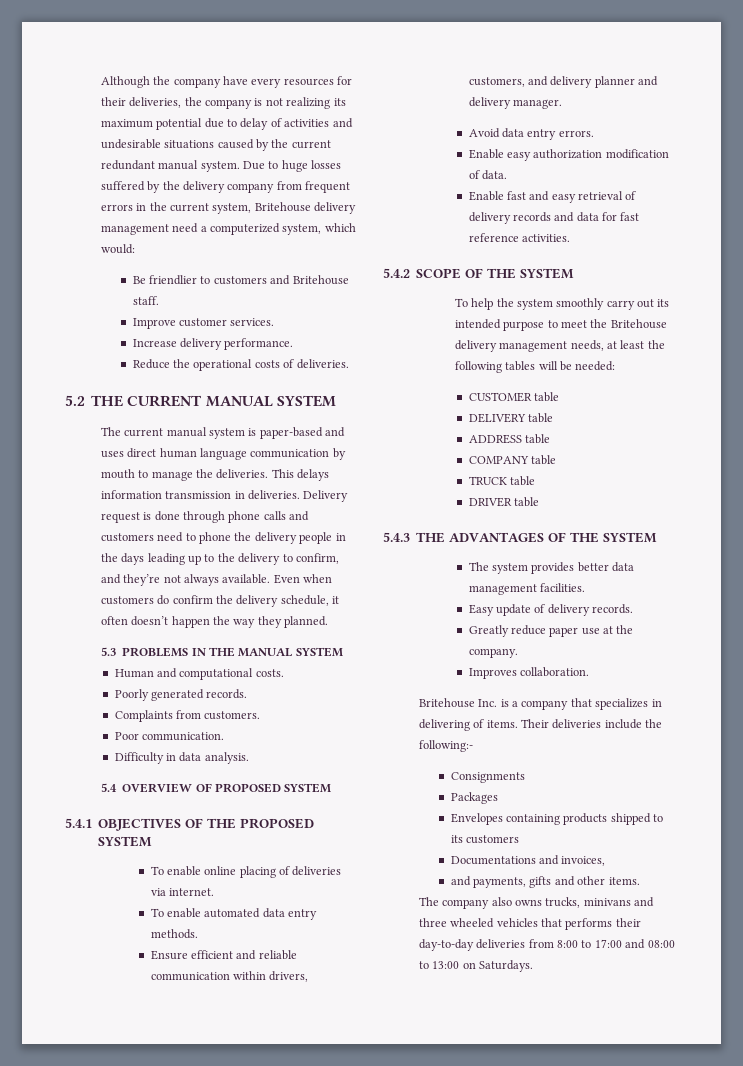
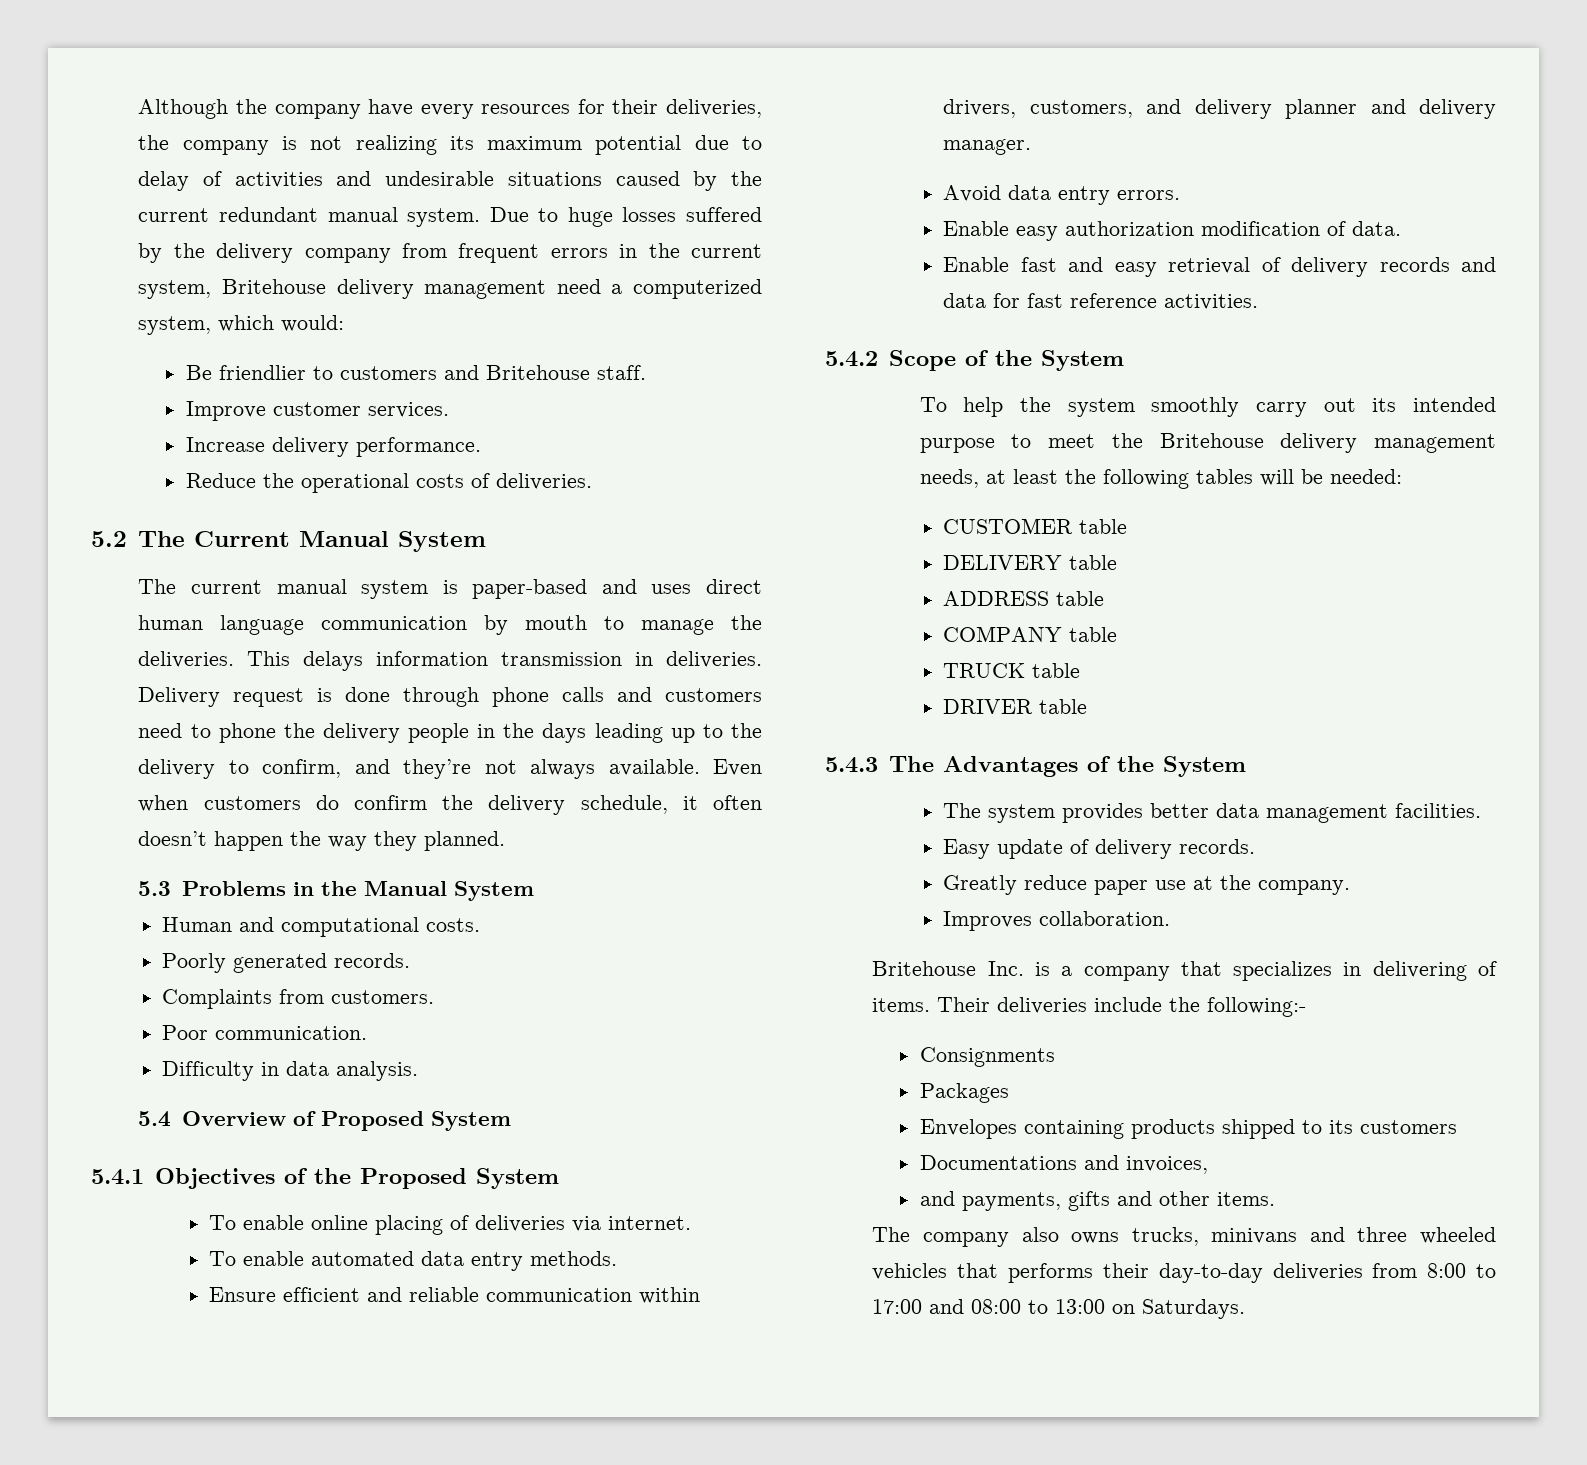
- 5.2 THE CURRENT MANUAL SYSTEM
+ 5.2 The Current Manual System
- 5.3 PROBLEMS IN THE MANUAL SYSTEM
+ 5.3 Problems in the Manual System
- 5.4 OVERVIEW OF PROPOSED SYSTEM
- 5.4.1 OBJECTIVES OF THE PROPOSED SYSTEM
+ 5.4 Overview of Proposed System
+ 5.4.1 Objectives of the Proposed System
- 5.4.2 SCOPE OF THE SYSTEM
+ 5.4.2 Scope of the System
- 5.4.3 THE ADVANTAGES OF THE SYSTEM
+ 5.4.3 The Advantages of the System

